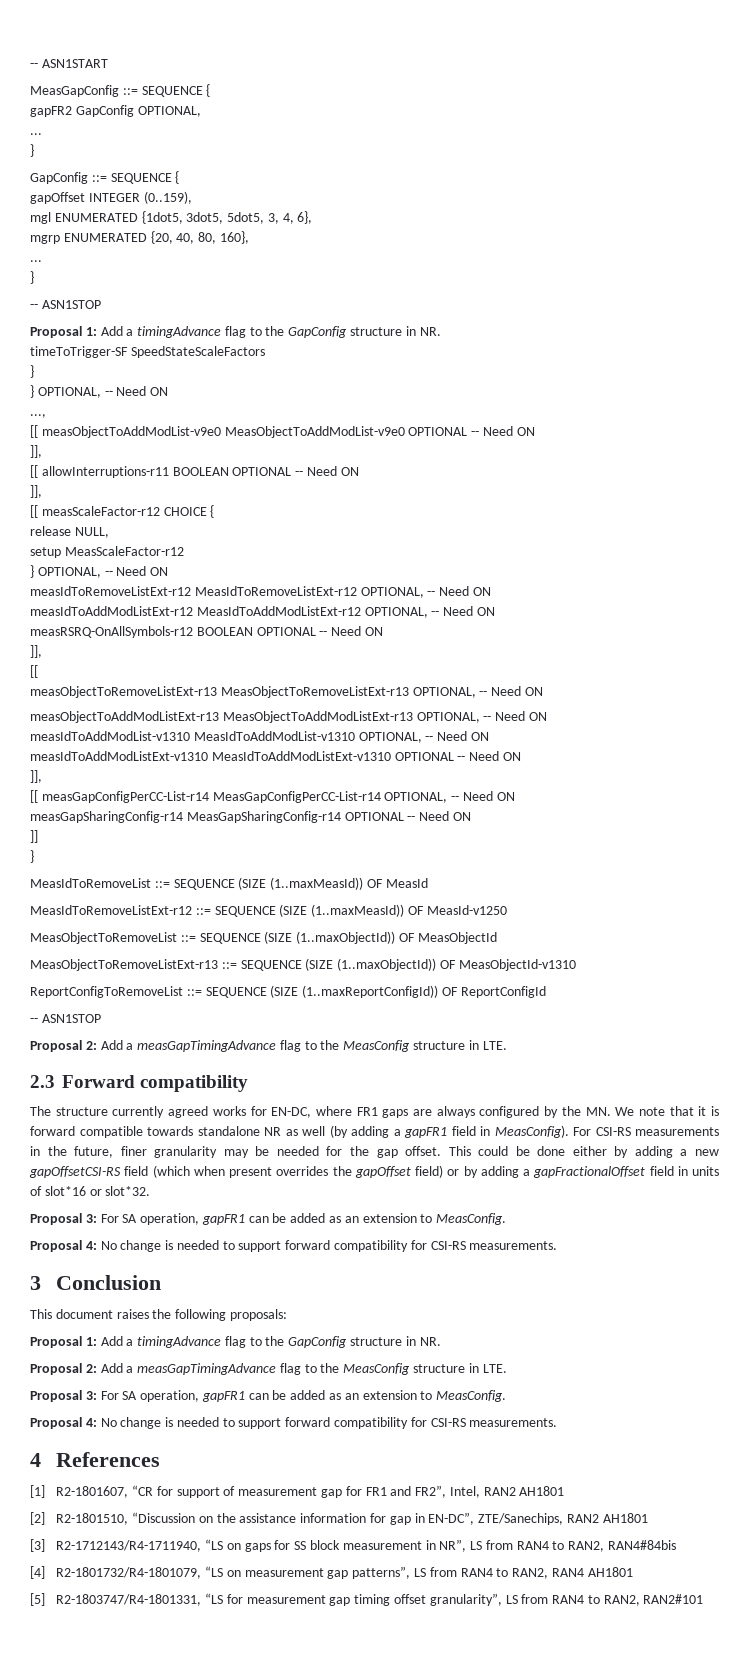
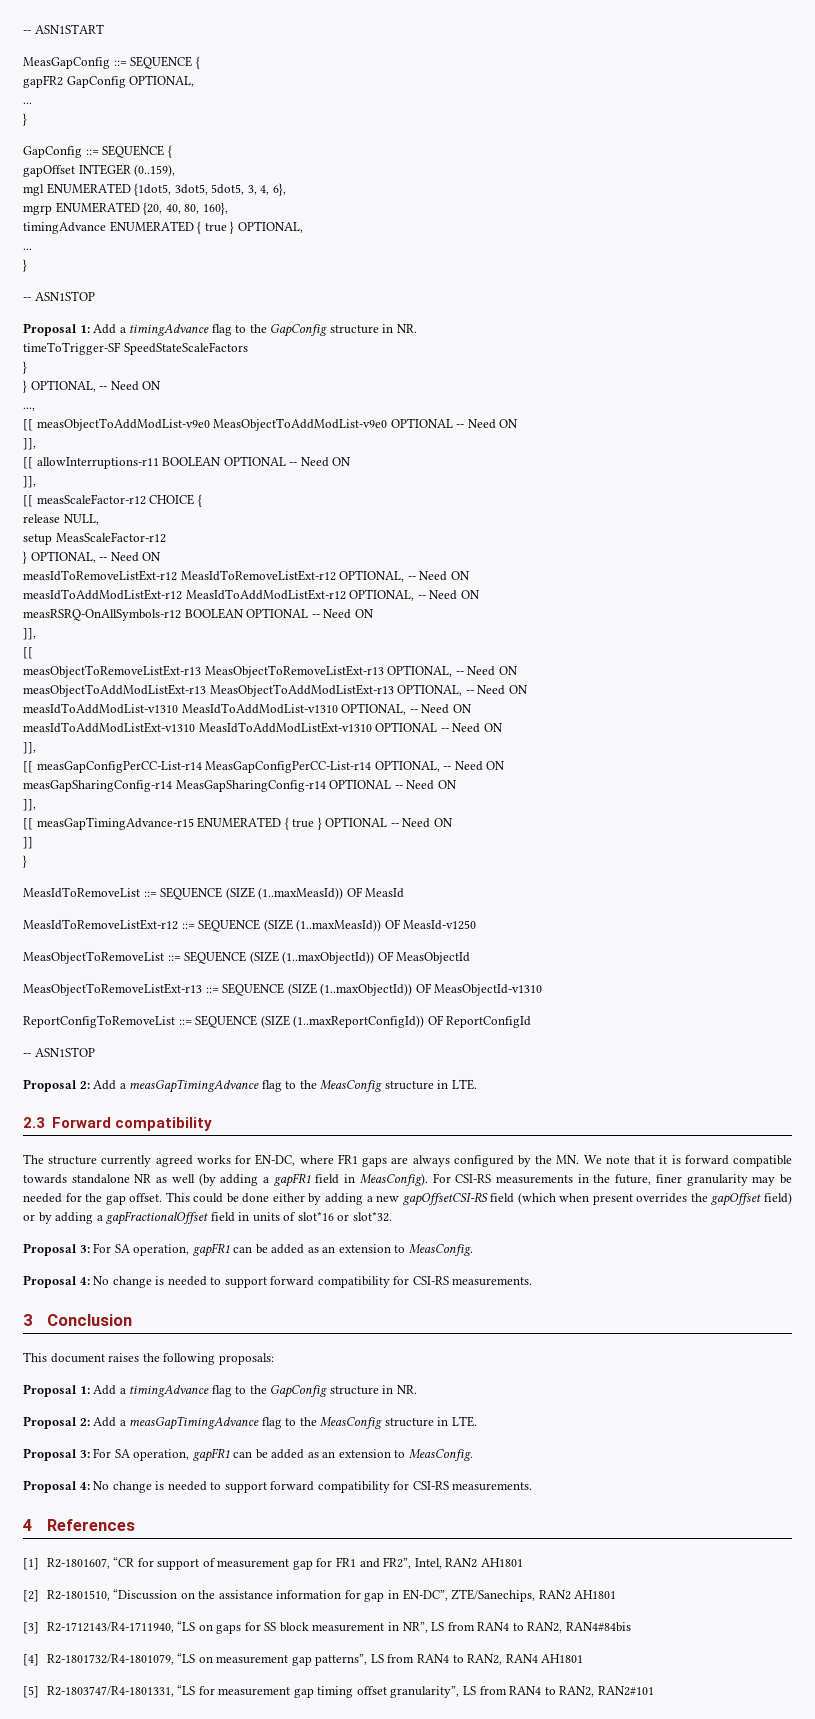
+ timingAdvance ENUMERATED { true } OPTIONAL,
  measGapSharingConfig-r14 MeasGapSharingConfig-r14 OPTIONAL -- Need ON
+ ]],
+ [[ measGapTimingAdvance-r15 ENUMERATED { true } OPTIONAL -- Need ON

